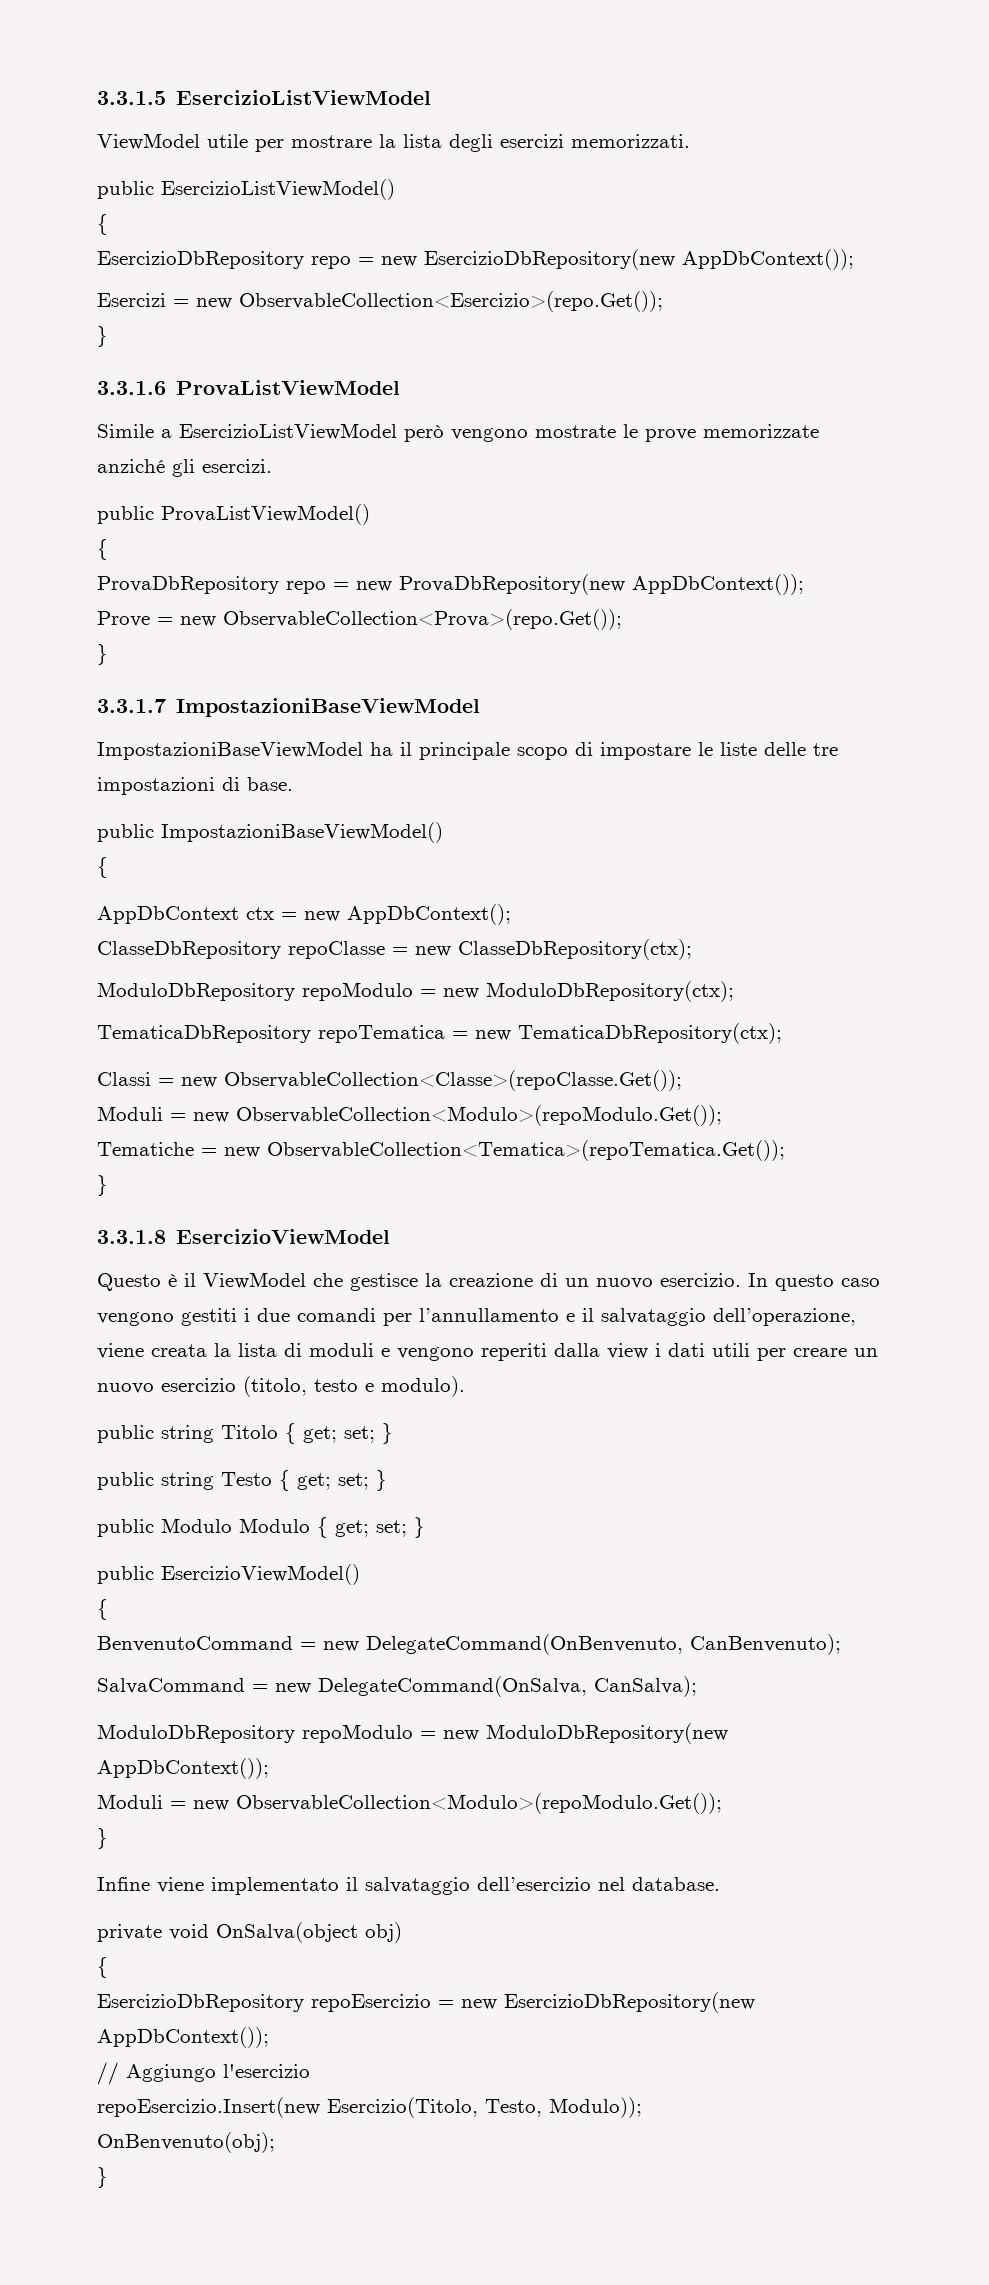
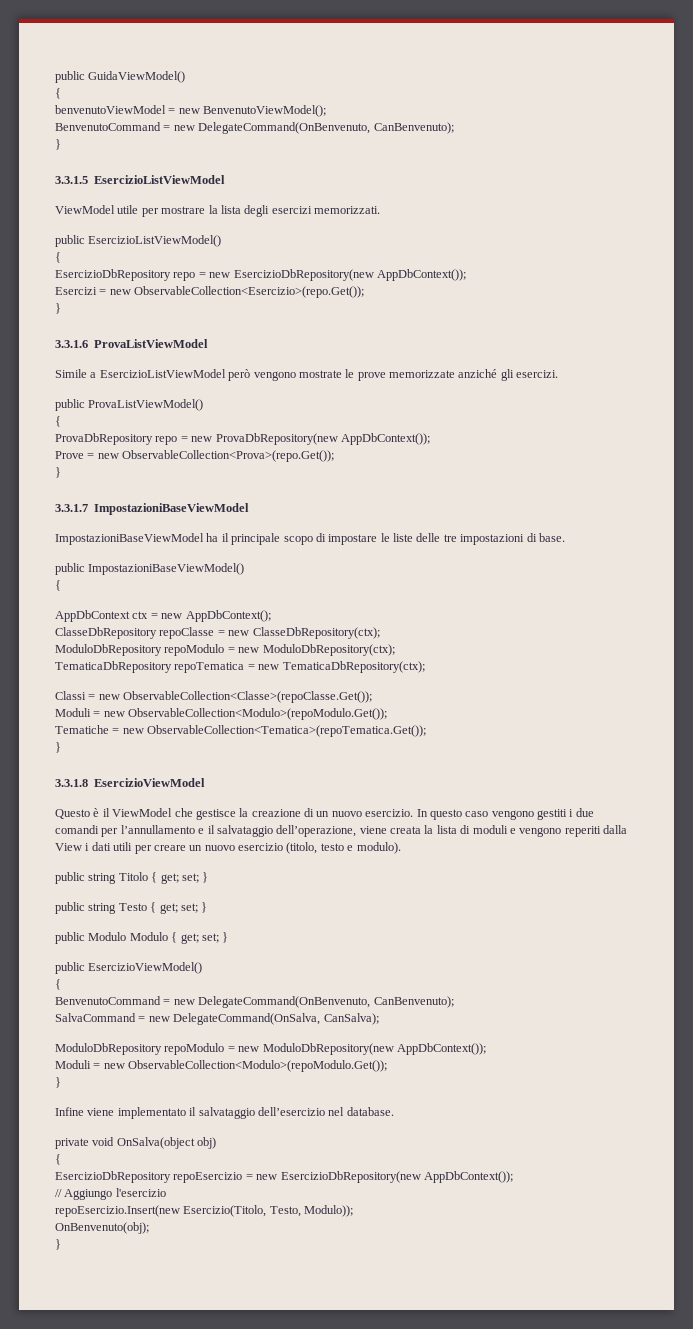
+ public GuidaViewModel()
+ {
+ benvenutoViewModel = new BenvenutoViewModel();
+ BenvenutoCommand = new DelegateCommand(OnBenvenuto, CanBenvenuto);
+ }
- In questo caso vengono gestiti i due comandi per l’annullamento e il salvataggio dell’operazione, viene creata la lista di moduli e vengono reperiti dalla view i dati utili per creare un nuovo esercizio (titolo, testo e modulo).
+ In questo caso vengono gestiti i due comandi per l’annullamento e il salvataggio dell’operazione, viene creata la lista di moduli e vengono reperiti dalla View i dati utili per creare un nuovo esercizio (titolo, testo e modulo).

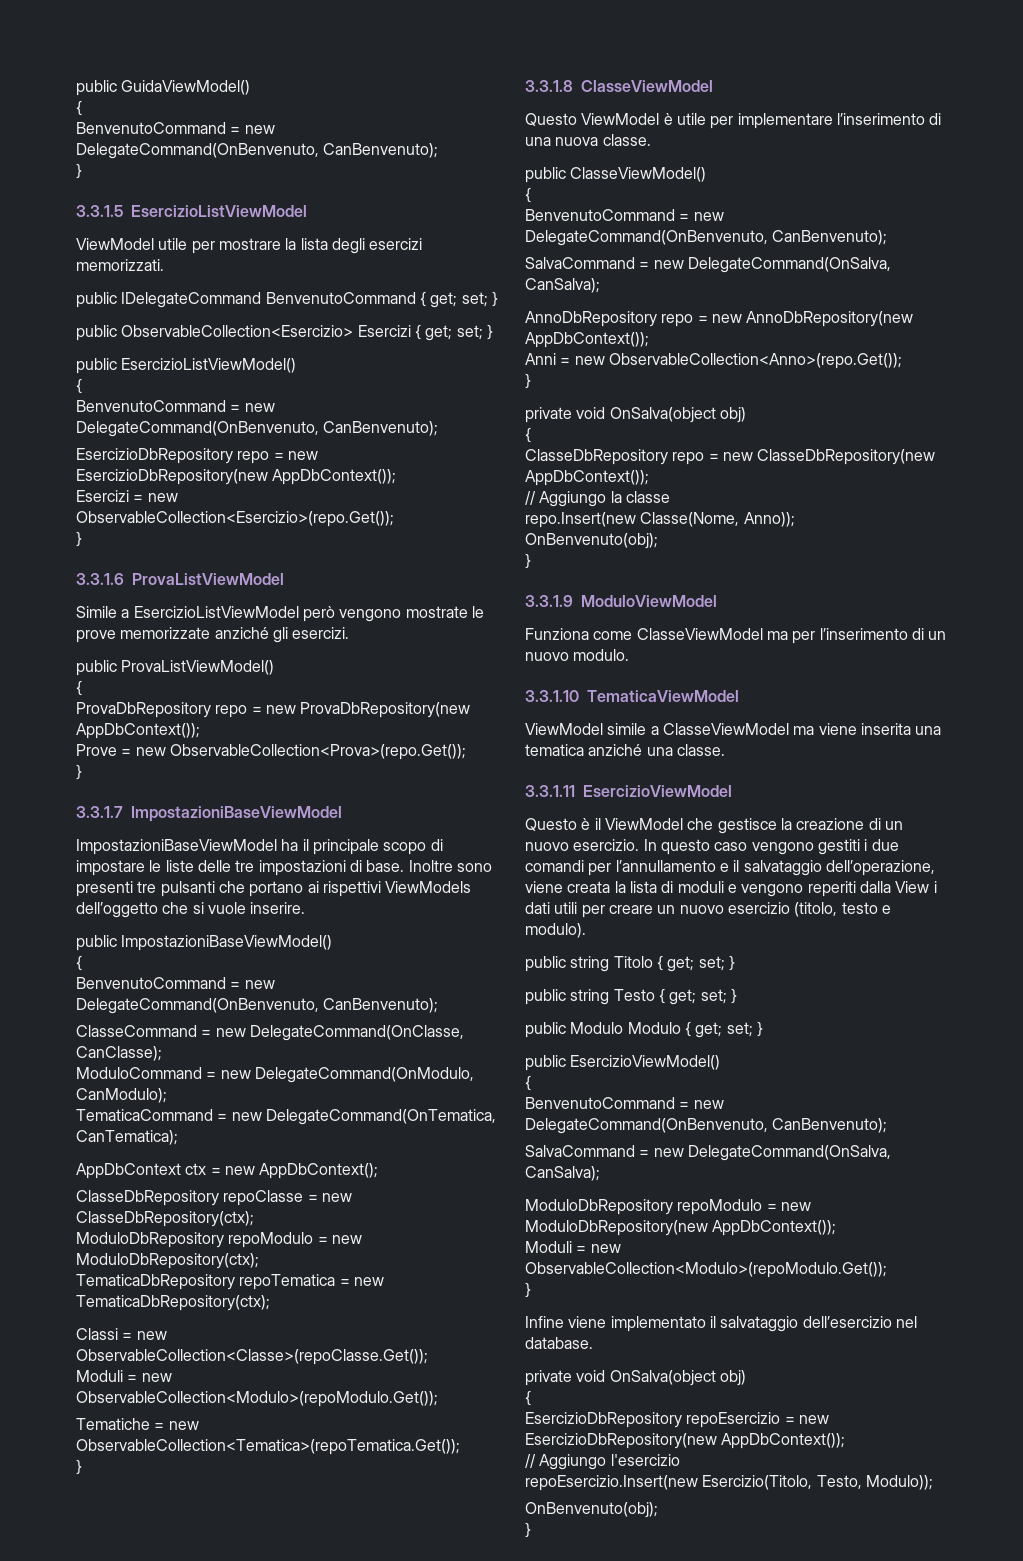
- benvenutoViewModel = new BenvenutoViewModel();
+ public IDelegateCommand BenvenutoCommand { get; set; }
+ public ObservableCollection<Esercizio> Esercizi { get; set; }
  public EsercizioListViewModel()
  {
+ BenvenutoCommand = new DelegateCommand(OnBenvenuto, CanBenvenuto);
- ImpostazioniBaseViewModel ha il principale scopo di impostare le liste delle tre impostazioni di base.
+ ImpostazioniBaseViewModel ha il principale scopo di impostare le liste delle tre impostazioni di base. Inoltre sono presenti tre pulsanti che portano ai rispettivi ViewModels dell’oggetto che si vuole inserire.
  public ImpostazioniBaseViewModel()
  {
+ BenvenutoCommand = new DelegateCommand(OnBenvenuto, CanBenvenuto);
+ ClasseCommand = new DelegateCommand(OnClasse, CanClasse);
+ ModuloCommand = new DelegateCommand(OnModulo, CanModulo);
+ TematicaCommand = new DelegateCommand(OnTematica, CanTematica);
- 3.3.1.8 EsercizioViewModel
+ 3.3.1.8 ClasseViewModel
+ Questo ViewModel è utile per implementare l’inserimento di una nuova classe.
+ public ClasseViewModel()
+ {
+ BenvenutoCommand = new DelegateCommand(OnBenvenuto, CanBenvenuto);
+ SalvaCommand = new DelegateCommand(OnSalva, CanSalva);
+ AnnoDbRepository repo = new AnnoDbRepository(new AppDbContext());
+ Anni = new ObservableCollection<Anno>(repo.Get());
+ }
+ private void OnSalva(object obj)
+ {
+ ClasseDbRepository repo = new ClasseDbRepository(new AppDbContext());
+ // Aggiungo la classe
+ repo.Insert(new Classe(Nome, Anno));
+ OnBenvenuto(obj);
+ }
+ 3.3.1.9 ModuloViewModel
+ Funziona come ClasseViewModel ma per l’inserimento di un nuovo modulo.
+ 3.3.1.10 TematicaViewModel
+ ViewModel simile a ClasseViewModel ma viene inserita una tematica anziché una classe.
+ 3.3.1.11 EsercizioViewModel

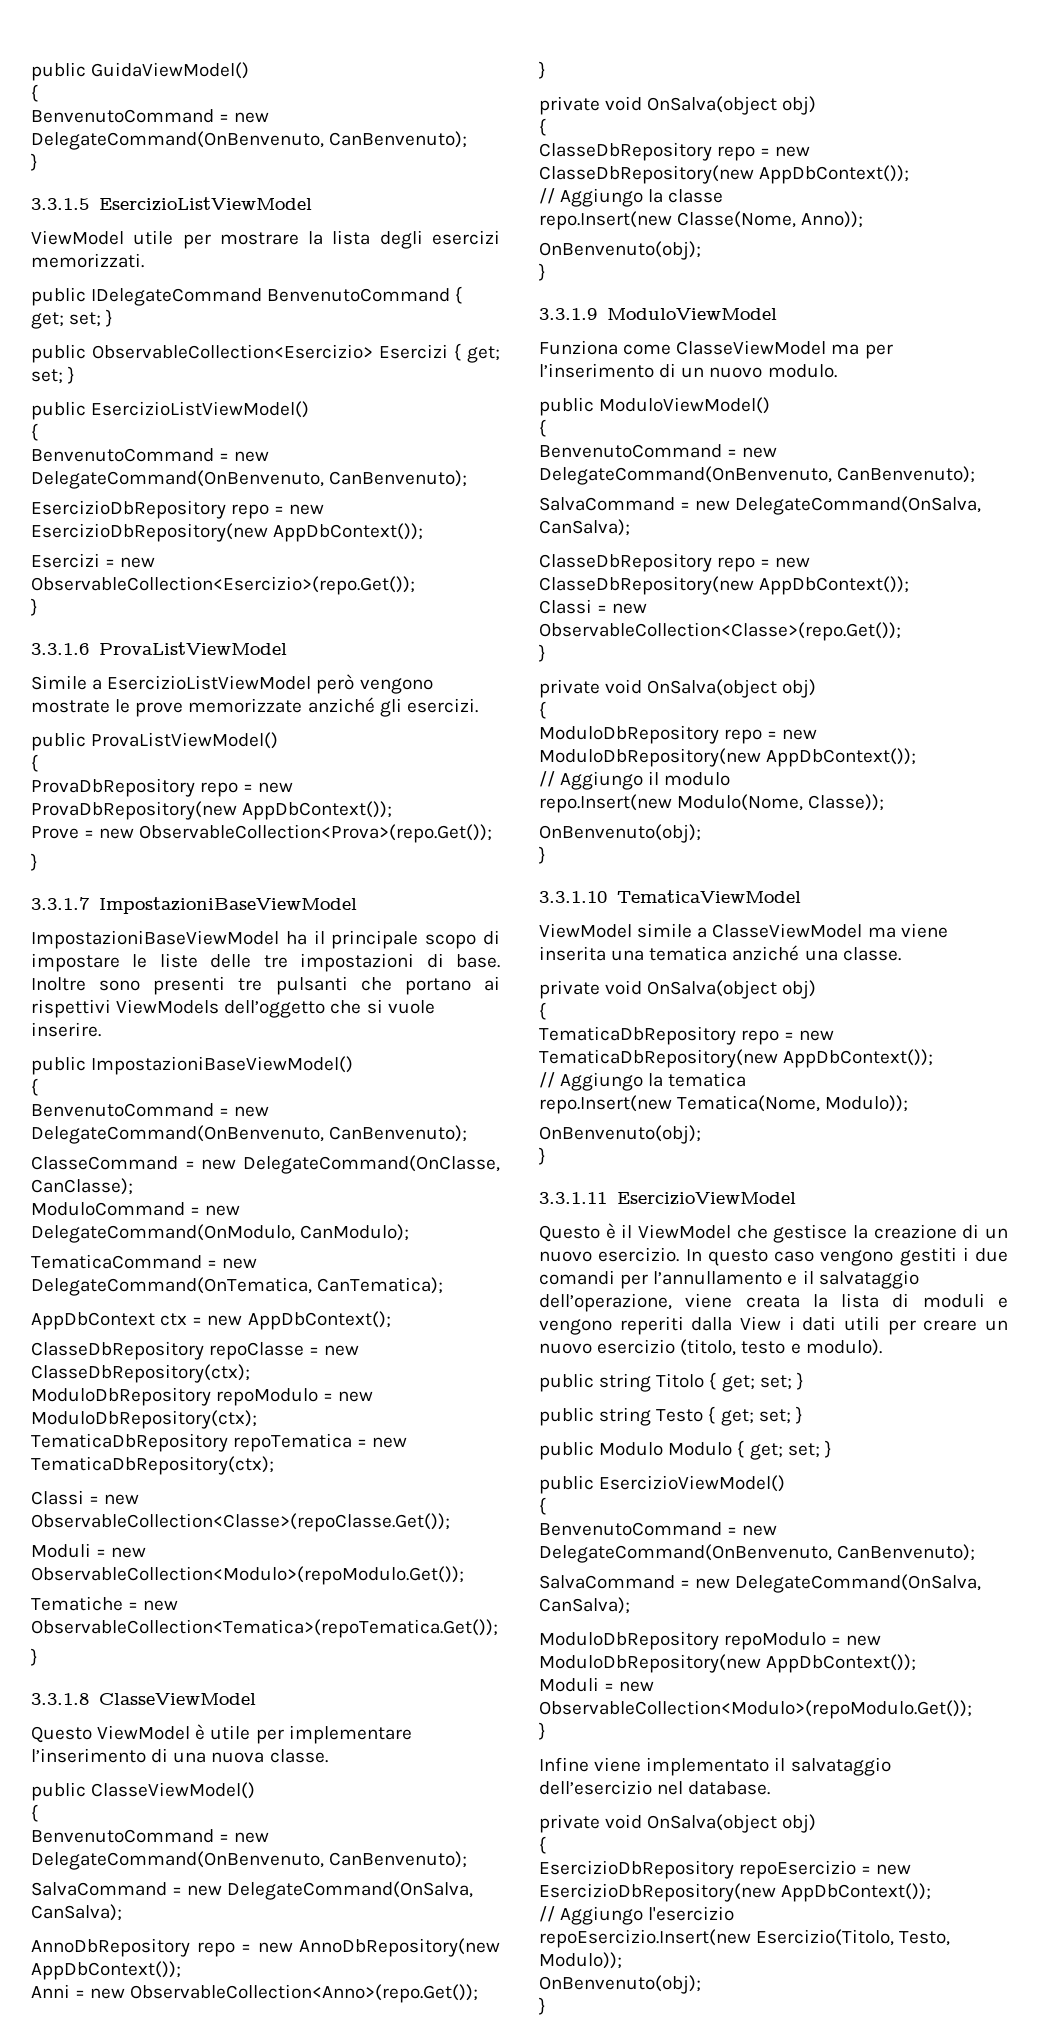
+ public ModuloViewModel()
+ {
+ BenvenutoCommand = new DelegateCommand(OnBenvenuto, CanBenvenuto);
+ SalvaCommand = new DelegateCommand(OnSalva, CanSalva);
+ ClasseDbRepository repo = new ClasseDbRepository(new AppDbContext());
+ Classi = new ObservableCollection<Classe>(repo.Get());
+ }
+ private void OnSalva(object obj)
+ {
+ ModuloDbRepository repo = new ModuloDbRepository(new AppDbContext());
+ // Aggiungo il modulo
+ repo.Insert(new Modulo(Nome, Classe));
+ OnBenvenuto(obj);
+ }
  ViewModel simile a ClasseViewModel ma viene inserita una tematica anziché una classe.
+ private void OnSalva(object obj)
+ {
+ TematicaDbRepository repo = new TematicaDbRepository(new AppDbContext());
+ // Aggiungo la tematica
+ repo.Insert(new Tematica(Nome, Modulo));
+ OnBenvenuto(obj);
+ }

